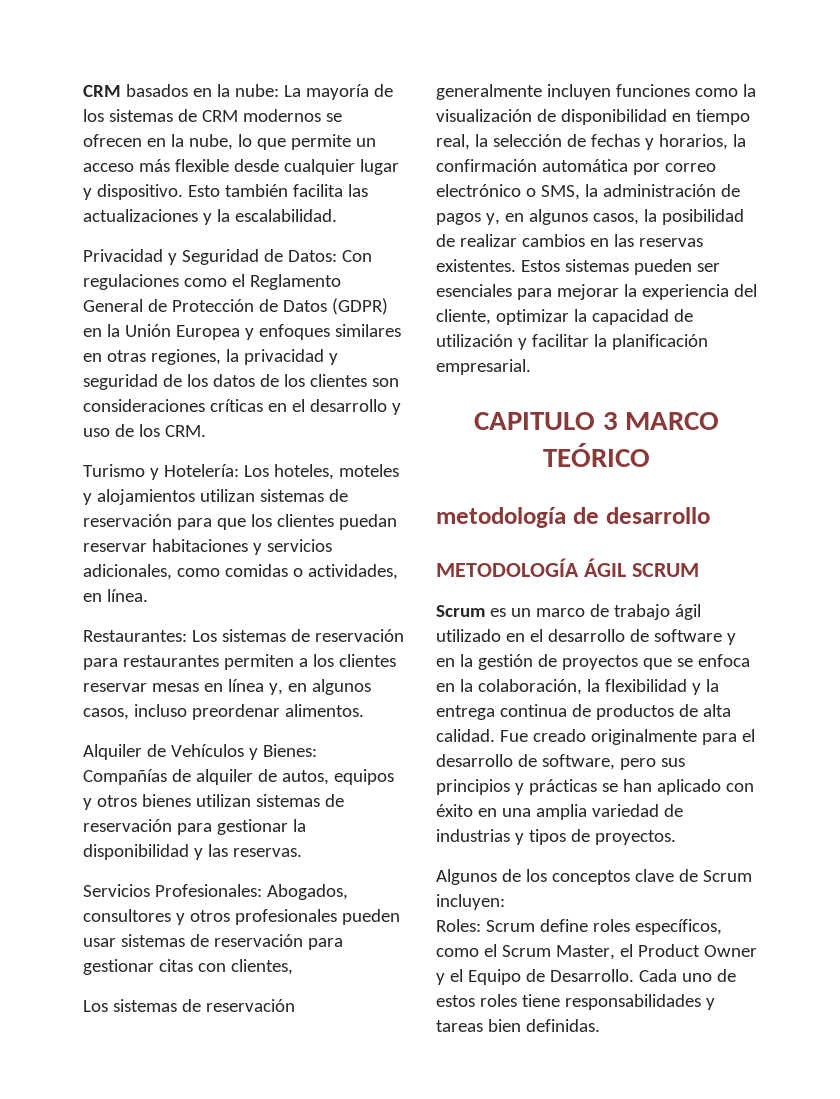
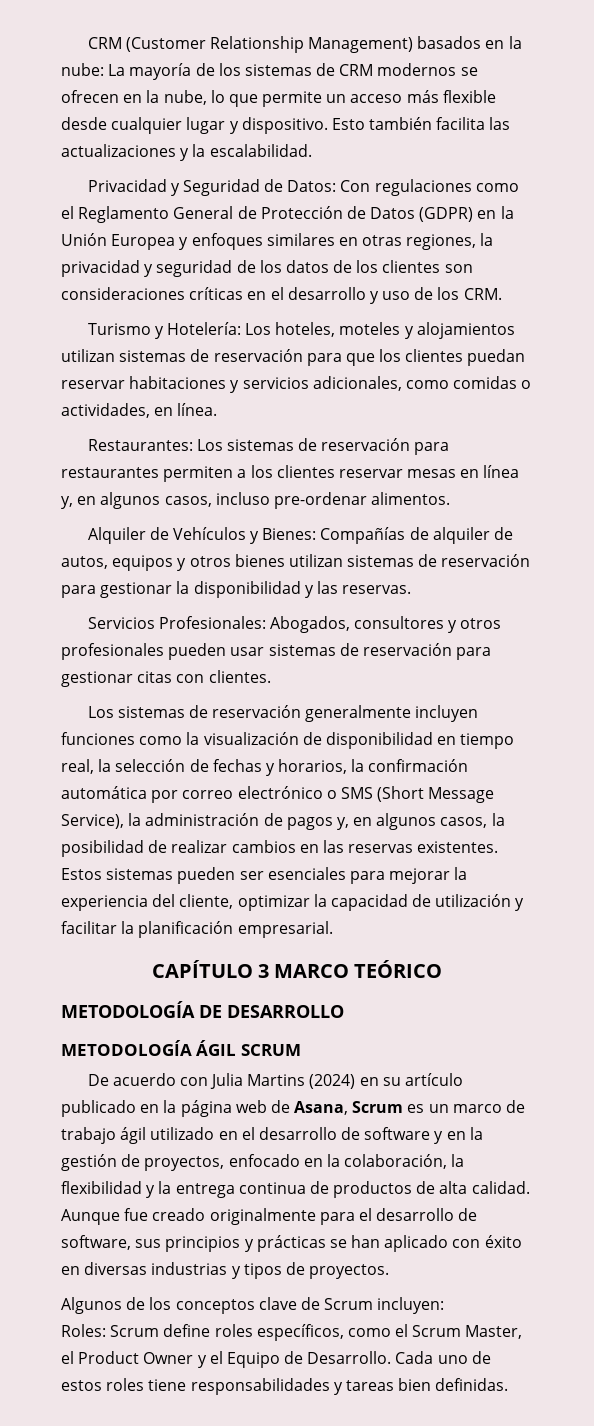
- CRM basados en la nube: La mayoría de los sistemas de CRM modernos se ofrecen en la nube, lo que permite un acceso más flexible desde cualquier lugar y dispositivo.
+ CRM (Customer Relationship Management) basados en la nube: La mayoría de los sistemas de CRM modernos se ofrecen en la nube, lo que permite un acceso más flexible desde cualquier lugar y dispositivo.
- Restaurantes: Los sistemas de reservación para restaurantes permiten a los clientes reservar mesas en línea y, en algunos casos, incluso preordenar alimentos.
+ Restaurantes: Los sistemas de reservación para restaurantes permiten a los clientes reservar mesas en línea y, en algunos casos, incluso pre-ordenar alimentos.
- Servicios Profesionales: Abogados, consultores y otros profesionales pueden usar sistemas de reservación para gestionar citas con clientes,
+ Servicios Profesionales: Abogados, consultores y otros profesionales pueden usar sistemas de reservación para gestionar citas con clientes.
- Los sistemas de reservación generalmente incluyen funciones como la visualización de disponibilidad en tiempo real, la selección de fechas y horarios, la confirmación automática por correo electrónico o SMS, la administración de pagos y, en algunos casos, la posibilidad de realizar cambios en las reservas existentes.
+ Los sistemas de reservación generalmente incluyen funciones como la visualización de disponibilidad en tiempo real, la selección de fechas y horarios, la confirmación automática por correo electrónico o SMS (Short Message Service), la administración de pagos y, en algunos casos, la posibilidad de realizar cambios en las reservas existentes.
- CAPITULO 3 MARCO TEÓRICO
+ CAPÍTULO 3 MARCO TEÓRICO
- metodología de desarrollo
+ METODOLOGÍA DE DESARROLLO
- Scrum es un marco de trabajo ágil utilizado en el desarrollo de software y en la gestión de proyectos que se enfoca en la colaboración, la flexibilidad y la entrega continua de productos de alta calidad.
+ De acuerdo con Julia Martins (2024) en su artículo publicado en la página web de Asana, Scrum es un marco de trabajo ágil utilizado en el desarrollo de software y en la gestión de proyectos, enfocado en la colaboración, la flexibilidad y la entrega continua de productos de alta calidad.
- Fue creado originalmente para el desarrollo de software, pero sus principios y prácticas se han aplicado con éxito en una amplia variedad de industrias y tipos de proyectos.
+ Aunque fue creado originalmente para el desarrollo de software, sus principios y prácticas se han aplicado con éxito en diversas industrias y tipos de proyectos.

